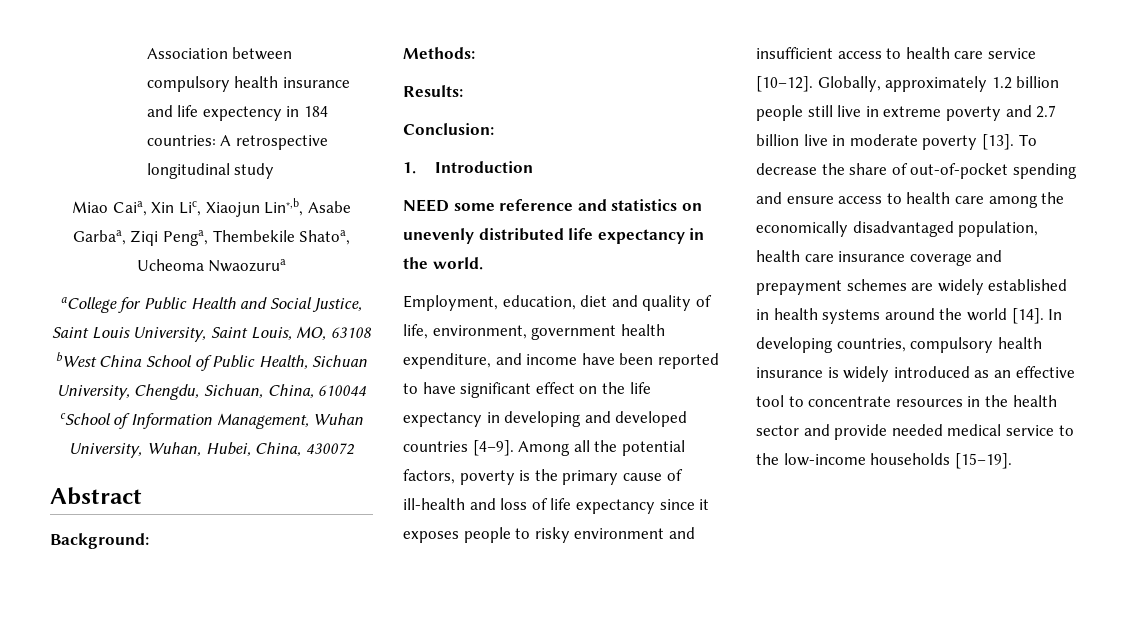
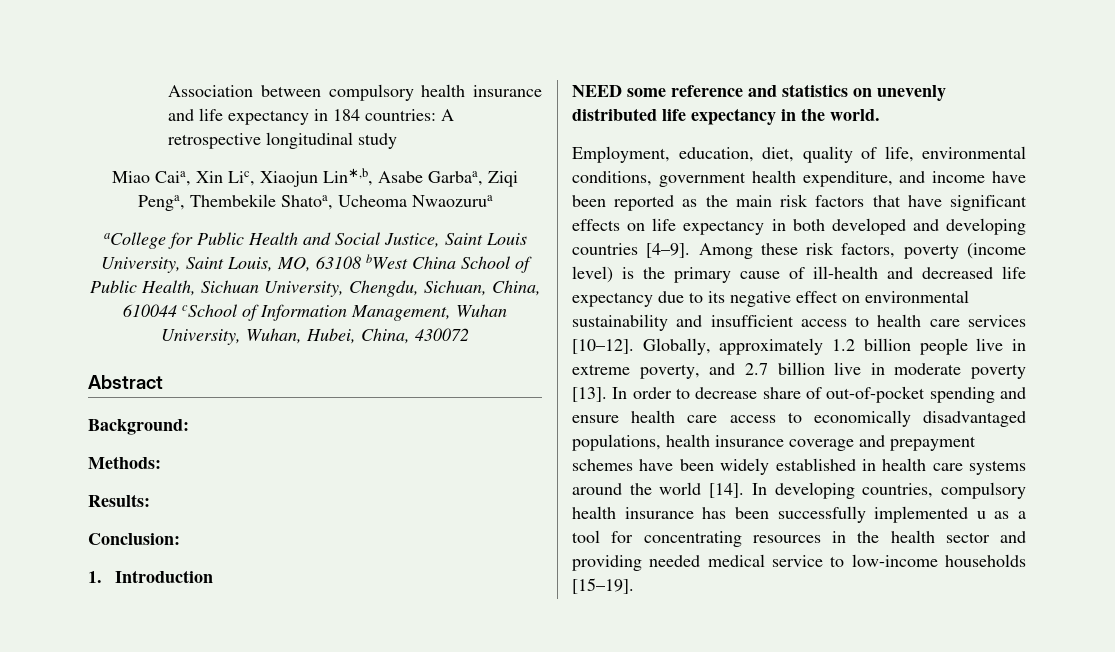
- Association between compulsory health insurance and life expectency in 184 countries: A retrospective longitudinal study
+ Association between compulsory health insurance and life expectancy in 184 countries: A retrospective longitudinal study
- Employment, education, diet and quality of life, environment, government health expenditure, and income have been reported to have significant effect on the life expectancy in developing and developed countries [4–9]. Among all the potential factors, poverty is the primary cause of ill-health and loss of life expectancy since it exposes people to risky environment and insufficient access to health care service [10–12].
+ Employment, education, diet, quality of life, environmental conditions, government health expenditure, and income have been reported as the main risk factors that have significant effects on life expectancy in both developed and developing countries [4–9]. Among these risk factors, poverty (income level) is the primary cause of ill-health and decreased life expectancy due to its negative effect on environmental sustainability and insufficient access to health care services [10–12].
- Globally, approximately 1.2 billion people still live in extreme poverty and 2.7 billion live in moderate poverty [13].
+ Globally, approximately 1.2 billion people live in extreme poverty, and 2.7 billion live in moderate poverty [13].
- To decrease the share of out-of-pocket spending and ensure access to health care among the economically disadvantaged population, health care insurance coverage and prepayment schemes are widely established in health systems around the world [14].
+ In order to decrease share of out-of-pocket spending and ensure health care access to economically disadvantaged populations, health insurance coverage and prepayment schemes have been widely established in health care systems around the world [14].
- In developing countries, compulsory health insurance is widely introduced as an effective tool to concentrate resources in the health sector and provide needed medical service to the low-income households [15–19].
+ In developing countries, compulsory health insurance has been successfully implemented u as a tool for concentrating resources in the health sector and providing needed medical service to low-income households [15–19].

